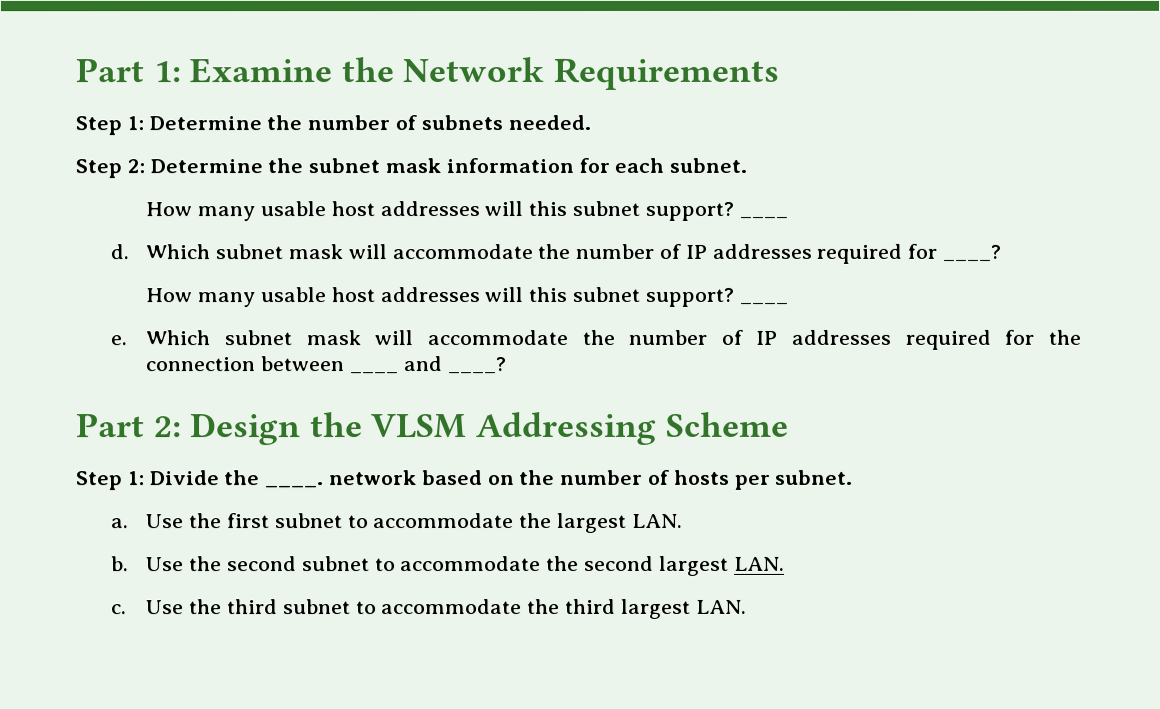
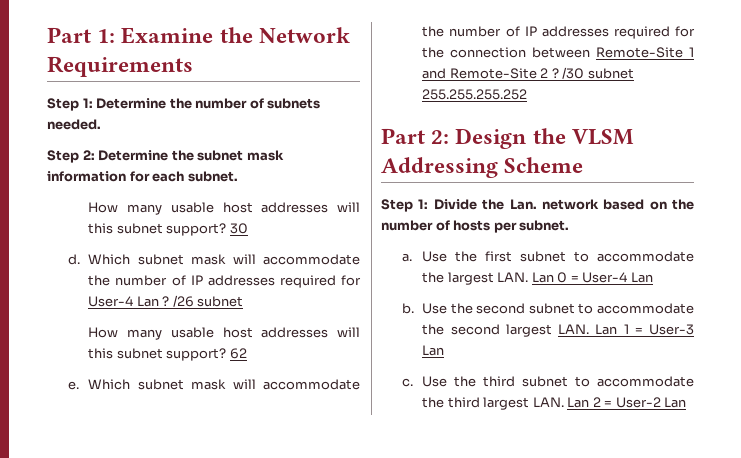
  Step 2: Determine the subnet mask information for each subnet.
- How many usable host addresses will this subnet support? ____
+ How many usable host addresses will this subnet support? 30
- Which subnet mask will accommodate the number of IP addresses required for ____?
- How many usable host addresses will this subnet support? ____
+ Which subnet mask will accommodate the number of IP addresses required for User-4 Lan ? /26 subnet
+ How many usable host addresses will this subnet support? 62
- Which subnet mask will accommodate the number of IP addresses required for the connection between ____ and ____?
+ Which subnet mask will accommodate the number of IP addresses required for the connection between Remote-Site 1 and Remote-Site 2 ? /30 subnet 255.255.255.252
- Step 1: Divide the ____. network based on the number of hosts per subnet.
+ Step 1: Divide the Lan. network based on the number of hosts per subnet.
- Use the first subnet to accommodate the largest LAN.
+ Use the first subnet to accommodate the largest LAN. Lan 0 = User-4 Lan
- Use the second subnet to accommodate the second largest LAN.
+ Use the second subnet to accommodate the second largest LAN. Lan 1 = User-3 Lan
- Use the third subnet to accommodate the third largest LAN.
+ Use the third subnet to accommodate the third largest LAN. Lan 2 = User-2 Lan

